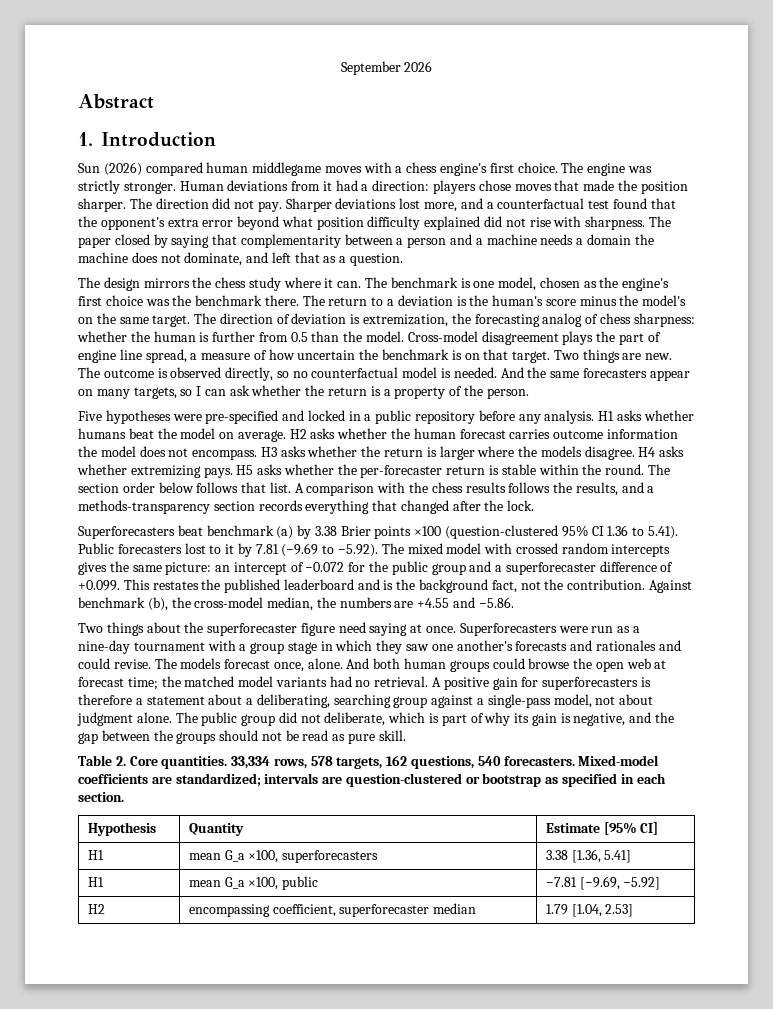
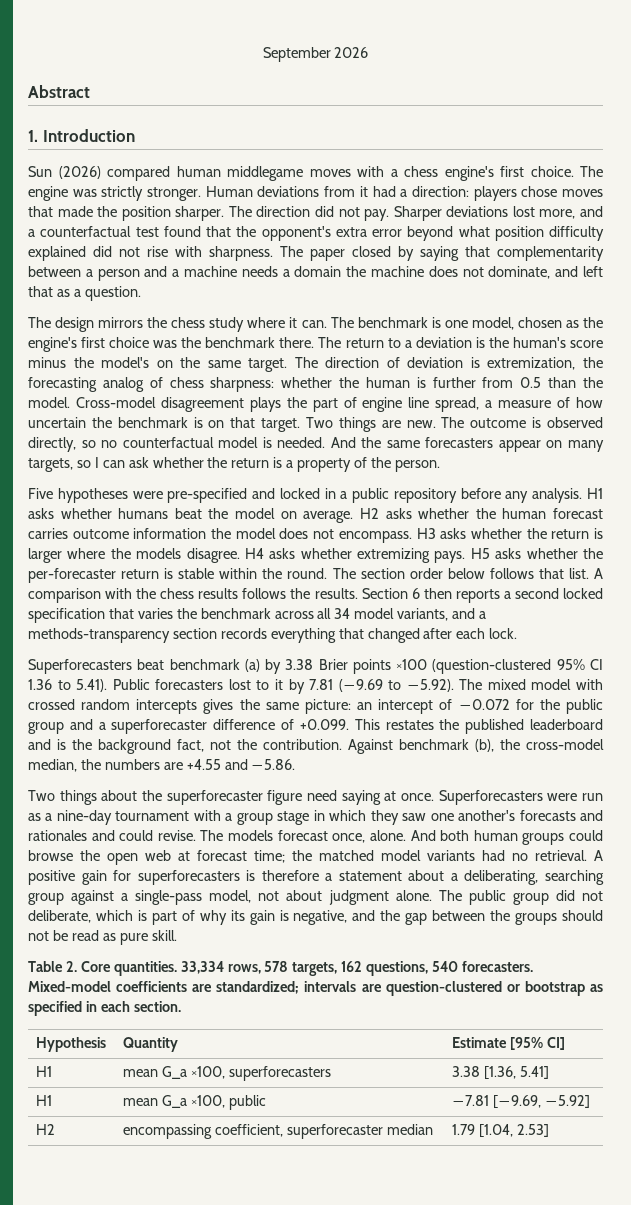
- A comparison with the chess results follows the results, and a methods-transparency section records everything that changed after the lock.
+ A comparison with the chess results follows the results. Section 6 then reports a second locked specification that varies the benchmark across all 34 model variants, and a methods-transparency section records everything that changed after each lock.

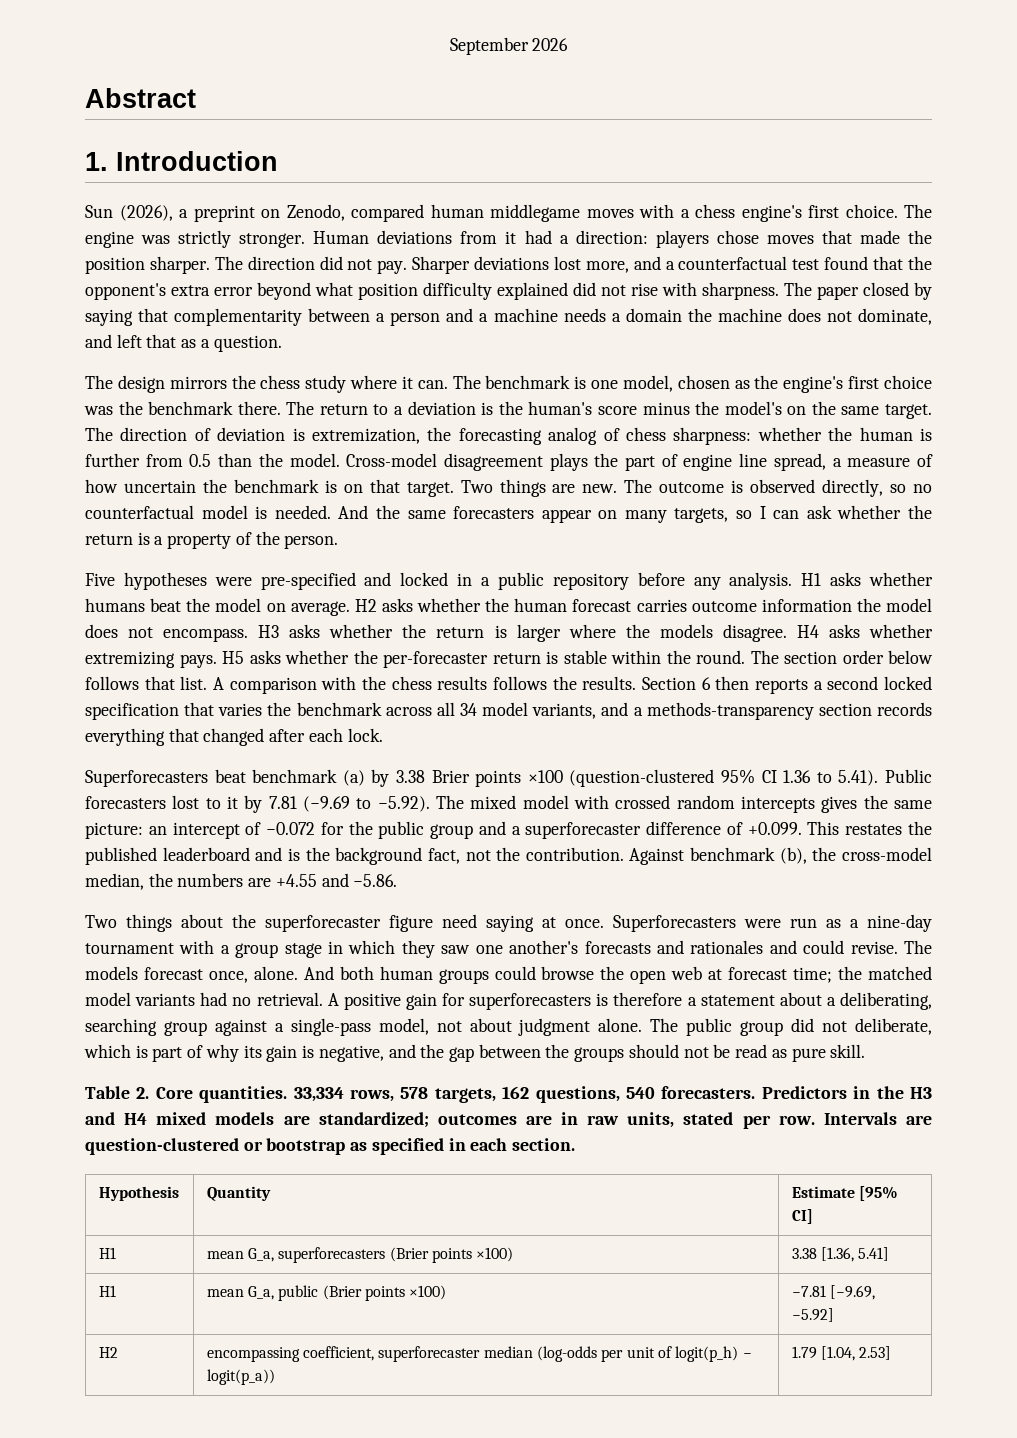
- Sun (2026) compared human middlegame moves with a chess engine's first choice.
+ Sun (2026), a preprint on Zenodo, compared human middlegame moves with a chess engine's first choice.
- Mixed-model coefficients are standardized; intervals are question-clustered or bootstrap as specified in each section.
+ Predictors in the H3 and H4 mixed models are standardized; outcomes are in raw units, stated per row. Intervals are question-clustered or bootstrap as specified in each section.
- H1 | mean G_a ×100, superforecasters | 3.38 [1.36, 5.41]
+ H1 | mean G_a, superforecasters (Brier points ×100) | 3.38 [1.36, 5.41]
- H1 | mean G_a ×100, public | −7.81 [−9.69, −5.92]
+ H1 | mean G_a, public (Brier points ×100) | −7.81 [−9.69, −5.92]
- H2 | encompassing coefficient, superforecaster median | 1.79 [1.04, 2.53]
+ H2 | encompassing coefficient, superforecaster median (log-odds per unit of logit(p_h) − logit(p_a)) | 1.79 [1.04, 2.53]

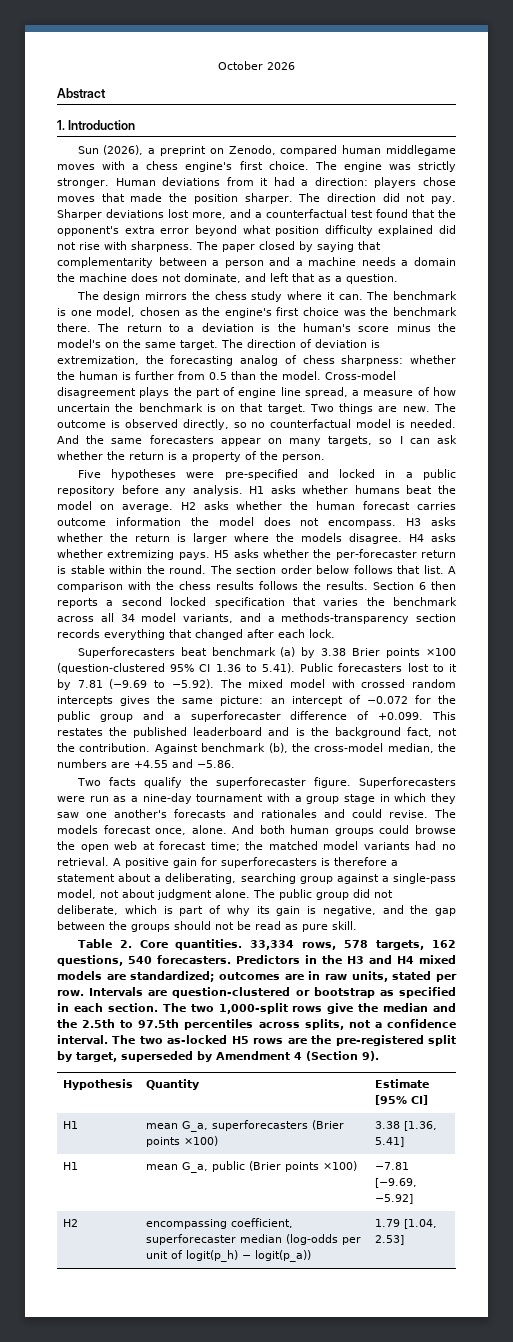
- September 2026
+ October 2026
- Two things about the superforecaster figure need saying at once.
+ Two facts qualify the superforecaster figure.
+ The two 1,000-split rows give the median and the 2.5th to 97.5th percentiles across splits, not a confidence interval. The two as-locked H5 rows are the pre-registered split by target, superseded by Amendment 4 (Section 9).

